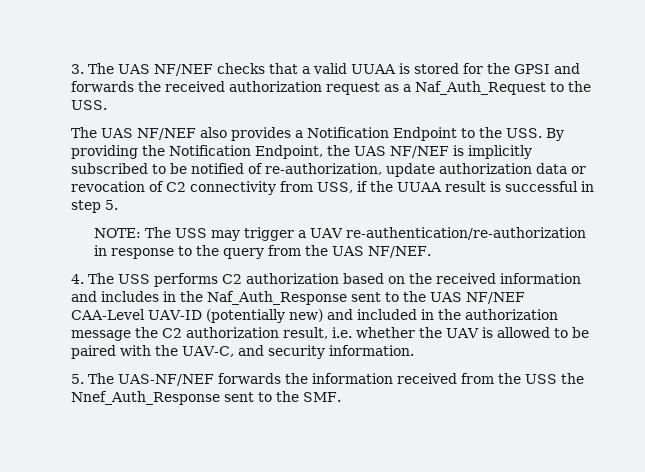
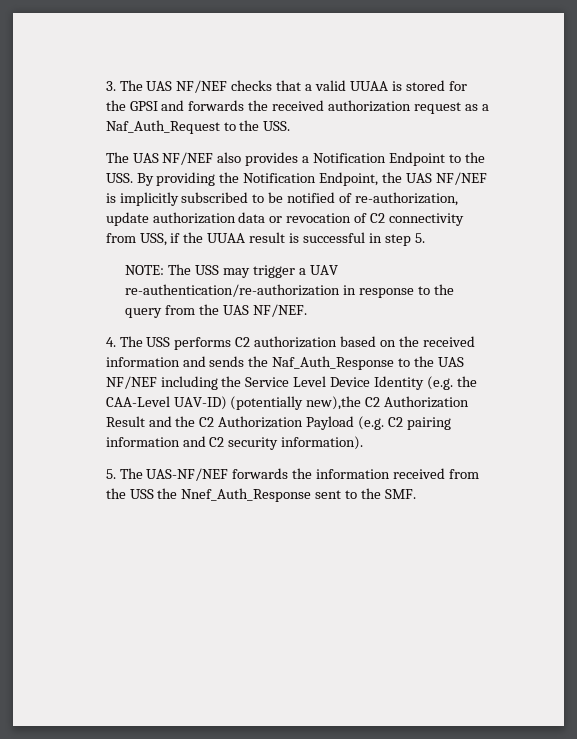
- 4. The USS performs C2 authorization based on the received information and includes in the Naf_Auth_Response sent to the UAS NF/NEF CAA-Level UAV-ID (potentially new) and included in the authorization message the C2 authorization result, i.e. whether the UAV is allowed to be paired with the UAV-C, and security information.
+ 4. The USS performs C2 authorization based on the received information and sends the Naf_Auth_Response to the UAS NF/NEF including the Service Level Device Identity (e.g. the CAA-Level UAV-ID) (potentially new),the C2 Authorization Result and the C2 Authorization Payload (e.g. C2 pairing information and C2 security information).

